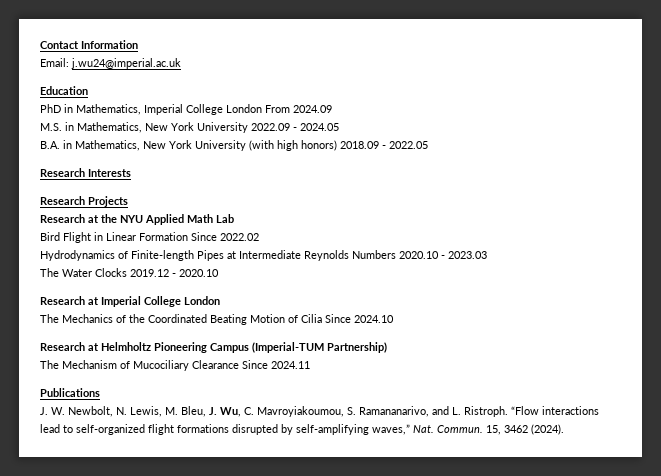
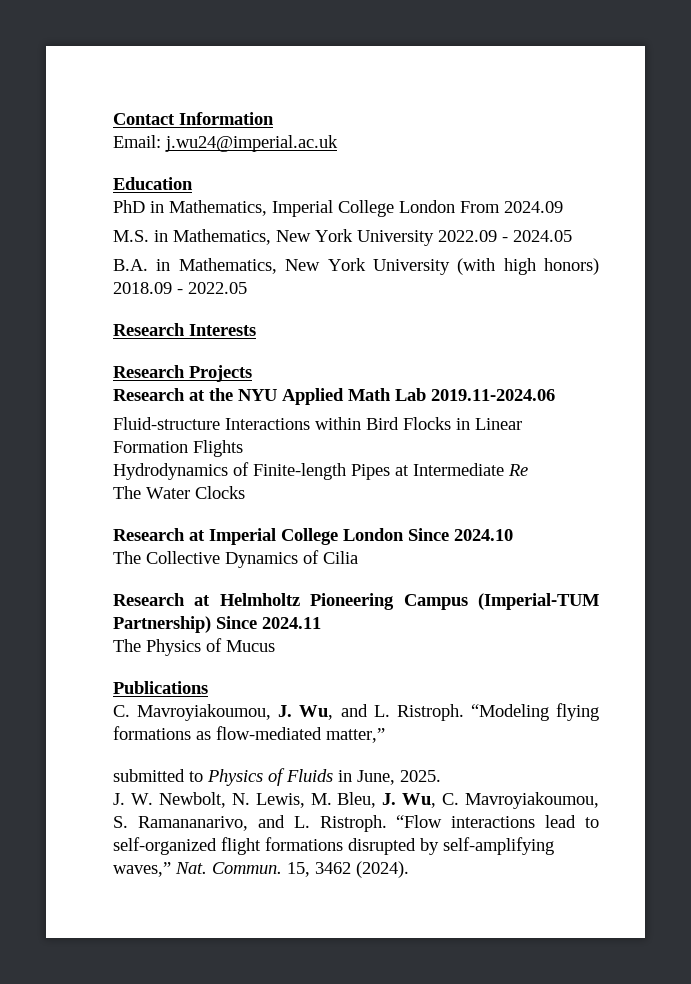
- Research at the NYU Applied Math Lab
- Bird Flight in Linear Formation Since 2022.02
+ Research at the NYU Applied Math Lab 2019.11-2024.06
+ Fluid-structure Interactions within Bird Flocks in Linear Formation Flights
- Hydrodynamics of Finite-length Pipes at Intermediate Reynolds Numbers 2020.10 - 2023.03
+ Hydrodynamics of Finite-length Pipes at Intermediate Re
- The Water Clocks 2019.12 - 2020.10
+ The Water Clocks
- Research at Imperial College London
- The Mechanics of the Coordinated Beating Motion of Cilia Since 2024.10
+ Research at Imperial College London Since 2024.10
+ The Collective Dynamics of Cilia
- Research at Helmholtz Pioneering Campus (Imperial-TUM Partnership)
- The Mechanism of Mucociliary Clearance Since 2024.11
+ Research at Helmholtz Pioneering Campus (Imperial-TUM Partnership) Since 2024.11
+ The Physics of Mucus
  Publications
+ C. Mavroyiakoumou, J. Wu, and L. Ristroph. “Modeling flying formations as flow-mediated matter,”
+ submitted to Physics of Fluids in June, 2025.

